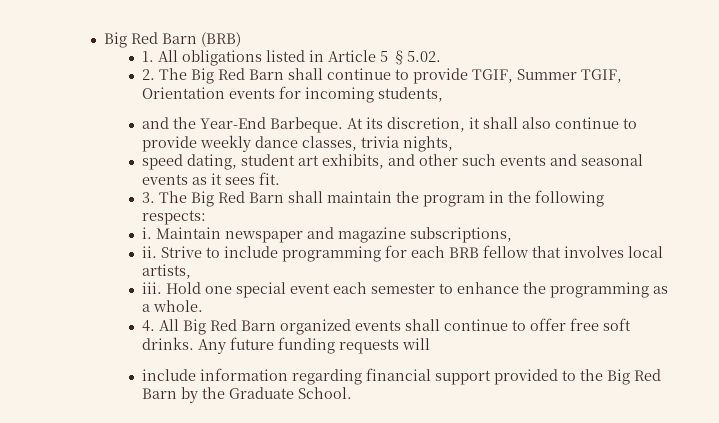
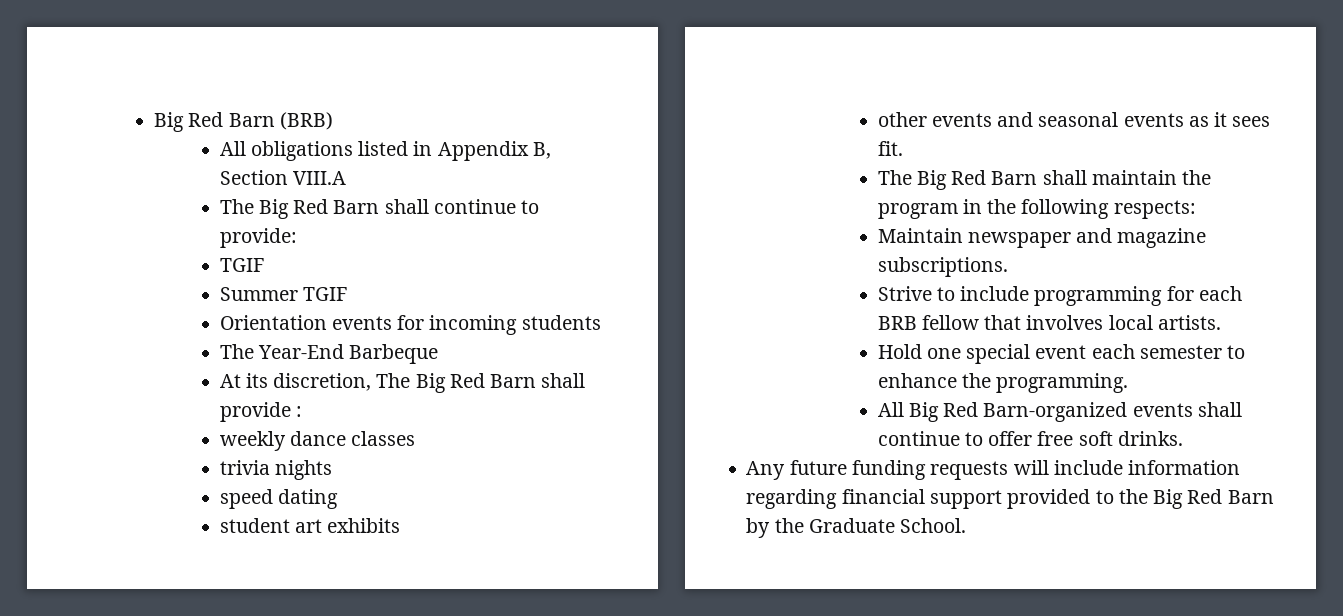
- 1. All obligations listed in Article 5 §5.02.
- 2. The Big Red Barn shall continue to provide TGIF, Summer TGIF, Orientation events for incoming students,
- and the Year-End Barbeque. At its discretion, it shall also continue to provide weekly dance classes, trivia nights,
+ All obligations listed in Appendix B, Section VIII.A
+ The Big Red Barn shall continue to provide:
+ TGIF
+ Summer TGIF
+ Orientation events for incoming students
+ The Year-End Barbeque
+ At its discretion, The Big Red Barn shall provide :
+ weekly dance classes
+ trivia nights
- speed dating, student art exhibits, and other such events and seasonal events as it sees fit.
+ speed dating
+ student art exhibits
+ other events and seasonal events as it sees fit.
- 3. The Big Red Barn shall maintain the program in the following respects:
+ The Big Red Barn shall maintain the program in the following respects:
- i. Maintain newspaper and magazine subscriptions,
- ii. Strive to include programming for each BRB fellow that involves local artists,
- iii. Hold one special event each semester to enhance the programming as a whole.
- 4. All Big Red Barn organized events shall continue to offer free soft drinks. Any future funding requests will
- include information regarding financial support provided to the Big Red Barn by the Graduate School.
+ Maintain newspaper and magazine subscriptions.
+ Strive to include programming for each BRB fellow that involves local artists.
+ Hold one special event each semester to enhance the programming.
+ All Big Red Barn-organized events shall continue to offer free soft drinks.
+ Any future funding requests will include information regarding financial support provided to the Big Red Barn by the Graduate School.

